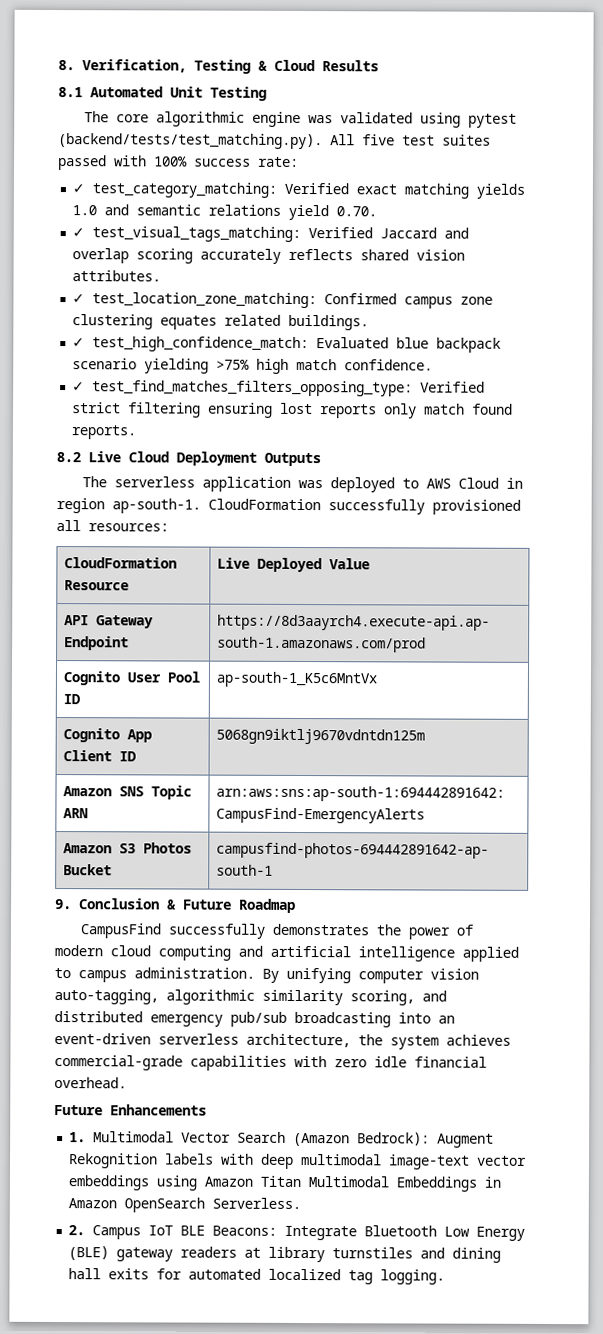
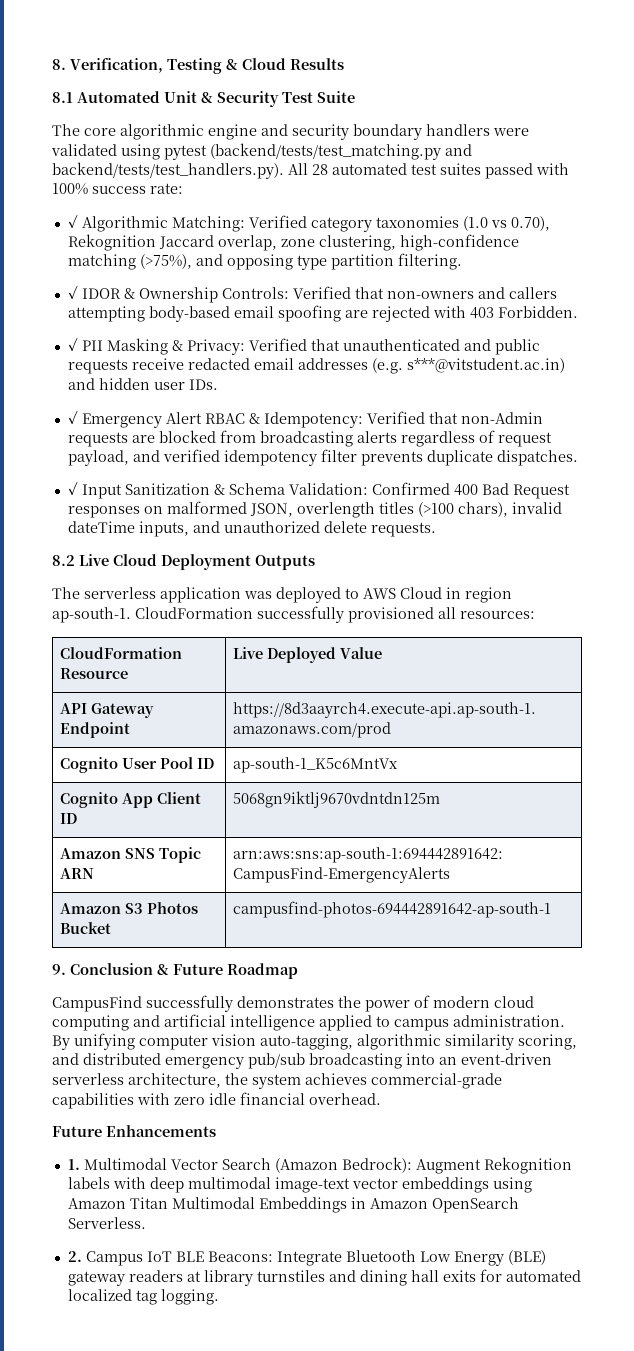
- 8.1 Automated Unit Testing
+ 8.1 Automated Unit & Security Test Suite
- The core algorithmic engine was validated using pytest (backend/tests/test_matching.py). All five test suites passed with 100% success rate:
+ The core algorithmic engine and security boundary handlers were validated using pytest (backend/tests/test_matching.py and backend/tests/test_handlers.py). All 28 automated test suites passed with 100% success rate:
- ✓ test_category_matching: Verified exact matching yields 1.0 and semantic relations yield 0.70.
- ✓ test_visual_tags_matching: Verified Jaccard and overlap scoring accurately reflects shared vision attributes.
- ✓ test_location_zone_matching: Confirmed campus zone clustering equates related buildings.
- ✓ test_high_confidence_match: Evaluated blue backpack scenario yielding >75% high match confidence.
- ✓ test_find_matches_filters_opposing_type: Verified strict filtering ensuring lost reports only match found reports.
+ ✓ Algorithmic Matching: Verified category taxonomies (1.0 vs 0.70), Rekognition Jaccard overlap, zone clustering, high-confidence matching (>75%), and opposing type partition filtering.
+ ✓ IDOR & Ownership Controls: Verified that non-owners and callers attempting body-based email spoofing are rejected with 403 Forbidden.
+ ✓ PII Masking & Privacy: Verified that unauthenticated and public requests receive redacted email addresses (e.g. s***@vitstudent.ac.in) and hidden user IDs.
+ ✓ Emergency Alert RBAC & Idempotency: Verified that non-Admin requests are blocked from broadcasting alerts regardless of request payload, and verified idempotency filter prevents duplicate dispatches.
+ ✓ Input Sanitization & Schema Validation: Confirmed 400 Bad Request responses on malformed JSON, overlength titles (>100 chars), invalid dateTime inputs, and unauthorized delete requests.

